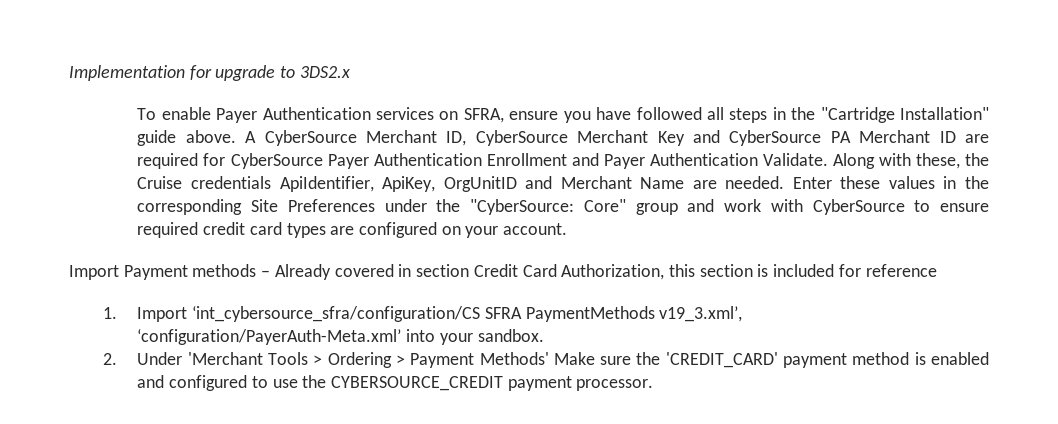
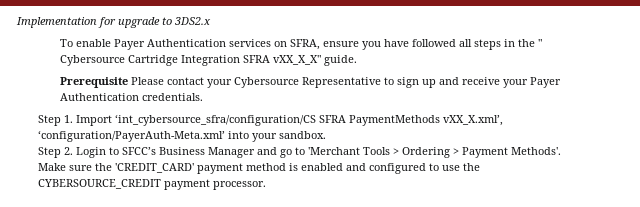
- To enable Payer Authentication services on SFRA, ensure you have followed all steps in the "Cartridge Installation" guide above. A CyberSource Merchant ID, CyberSource Merchant Key and CyberSource PA Merchant ID are required for CyberSource Payer Authentication Enrollment and Payer Authentication Validate. Along with these, the Cruise credentials ApiIdentifier, ApiKey, OrgUnitID and Merchant Name are needed. Enter these values in the corresponding Site Preferences under the "CyberSource: Core" group and work with CyberSource to ensure required credit card types are configured on your account.
- Import Payment methods – Already covered in section Credit Card Authorization, this section is included for reference
- 1. Import ‘int_cybersource_sfra/configuration/CS SFRA PaymentMethods v19_3.xml’, ‘configuration/PayerAuth-Meta.xml’ into your sandbox.
+ To enable Payer Authentication services on SFRA, ensure you have followed all steps in the " Cybersource Cartridge Integration SFRA vXX_X_X" guide.
+ Prerequisite Please contact your Cybersource Representative to sign up and receive your Payer Authentication credentials.
+ Step 1. Import ‘int_cybersource_sfra/configuration/CS SFRA PaymentMethods vXX_X.xml’, ‘configuration/PayerAuth-Meta.xml’ into your sandbox.
- 2. Under 'Merchant Tools > Ordering > Payment Methods' Make sure the 'CREDIT_CARD' payment method is enabled and configured to use the CYBERSOURCE_CREDIT payment processor.
+ Step 2. Login to SFCC’s Business Manager and go to 'Merchant Tools > Ordering > Payment Methods'. Make sure the 'CREDIT_CARD' payment method is enabled and configured to use the CYBERSOURCE_CREDIT payment processor.

